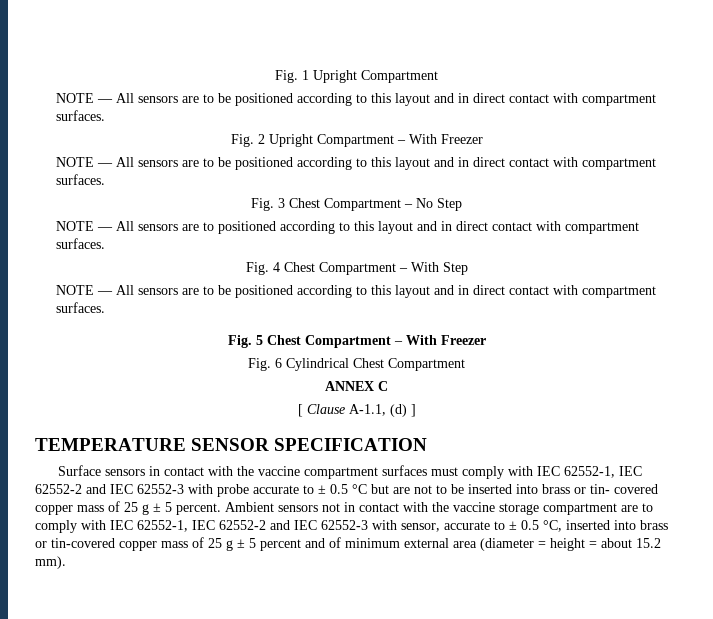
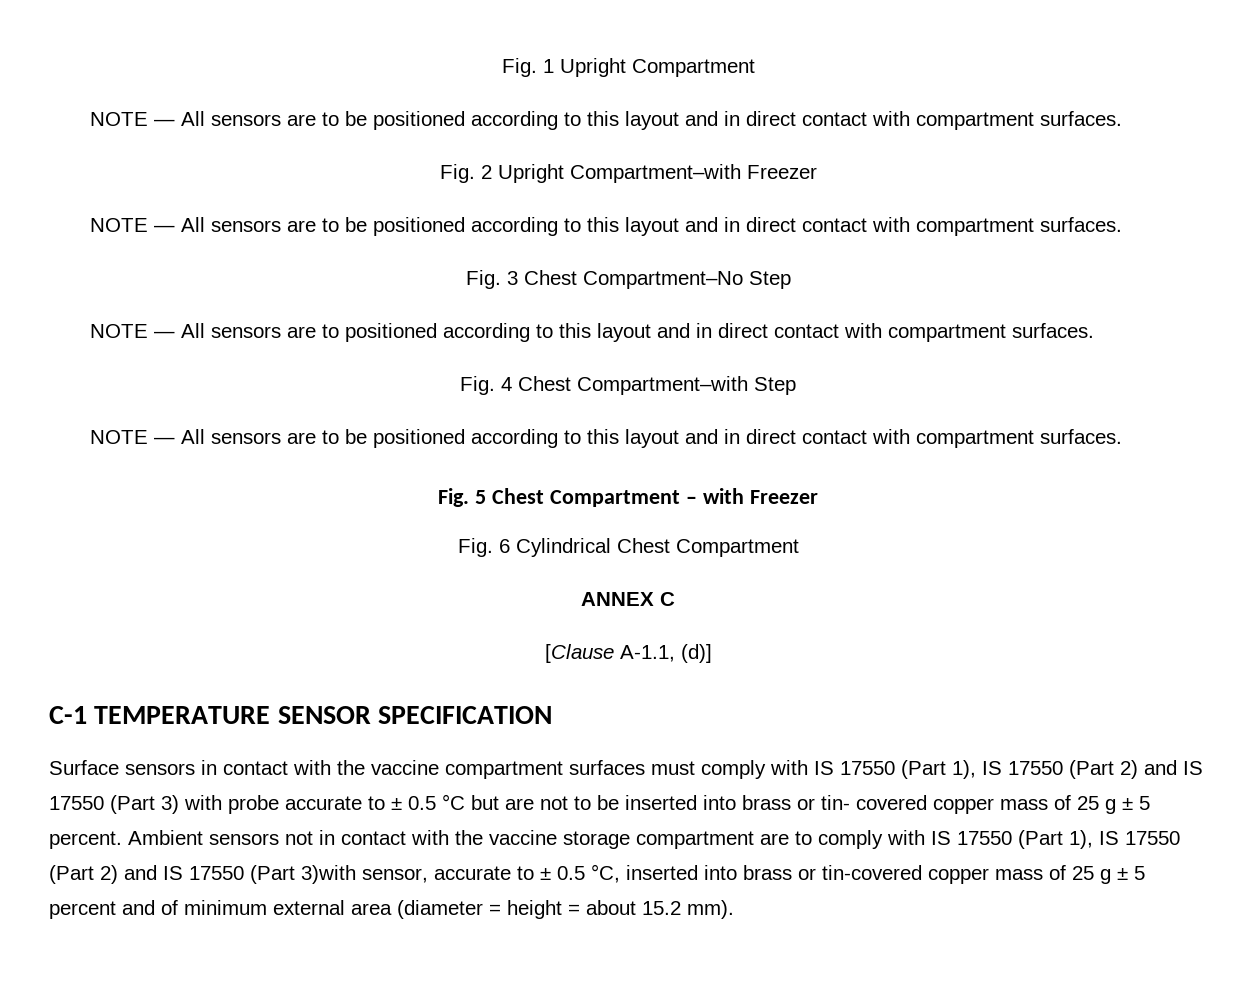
- Fig. 2 Upright Compartment – With Freezer
+ Fig. 2 Upright Compartment–with Freezer
- Fig. 3 Chest Compartment – No Step
+ Fig. 3 Chest Compartment–No Step
- Fig. 4 Chest Compartment – With Step
+ Fig. 4 Chest Compartment–with Step
- Fig. 5 Chest Compartment – With Freezer
+ Fig. 5 Chest Compartment – with Freezer
- [ Clause A-1.1, (d) ]
- TEMPERATURE SENSOR SPECIFICATION
+ [Clause A-1.1, (d)]
+ C-1 TEMPERATURE SENSOR SPECIFICATION
- Surface sensors in contact with the vaccine compartment surfaces must comply with IEC 62552-1, IEC 62552-2 and IEC 62552-3 with probe accurate to ± 0.5 °C but are not to be inserted into brass or tin- covered copper mass of 25 g ± 5 percent.
+ Surface sensors in contact with the vaccine compartment surfaces must comply with IS 17550 (Part 1), IS 17550 (Part 2) and IS 17550 (Part 3) with probe accurate to ± 0.5 °C but are not to be inserted into brass or tin- covered copper mass of 25 g ± 5 percent.
- Ambient sensors not in contact with the vaccine storage compartment are to comply with IEC 62552-1, IEC 62552-2 and IEC 62552-3 with sensor, accurate to ± 0.5 °C, inserted into brass or tin-covered copper mass of 25 g ± 5 percent and of minimum external area (diameter = height = about 15.2 mm).
+ Ambient sensors not in contact with the vaccine storage compartment are to comply with IS 17550 (Part 1), IS 17550 (Part 2) and IS 17550 (Part 3)with sensor, accurate to ± 0.5 °C, inserted into brass or tin-covered copper mass of 25 g ± 5 percent and of minimum external area (diameter = height = about 15.2 mm).

